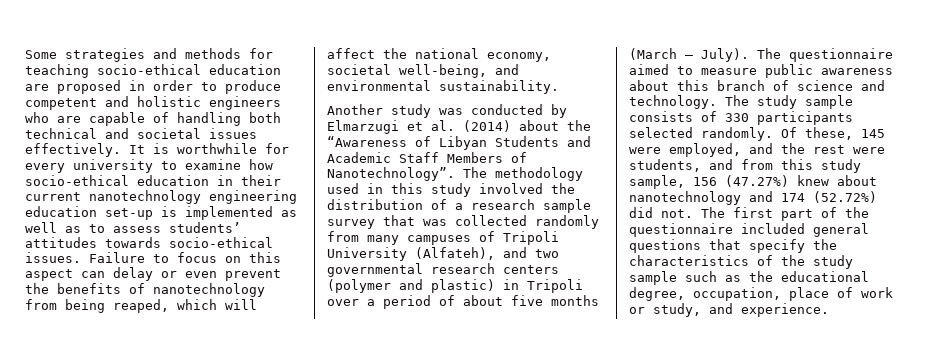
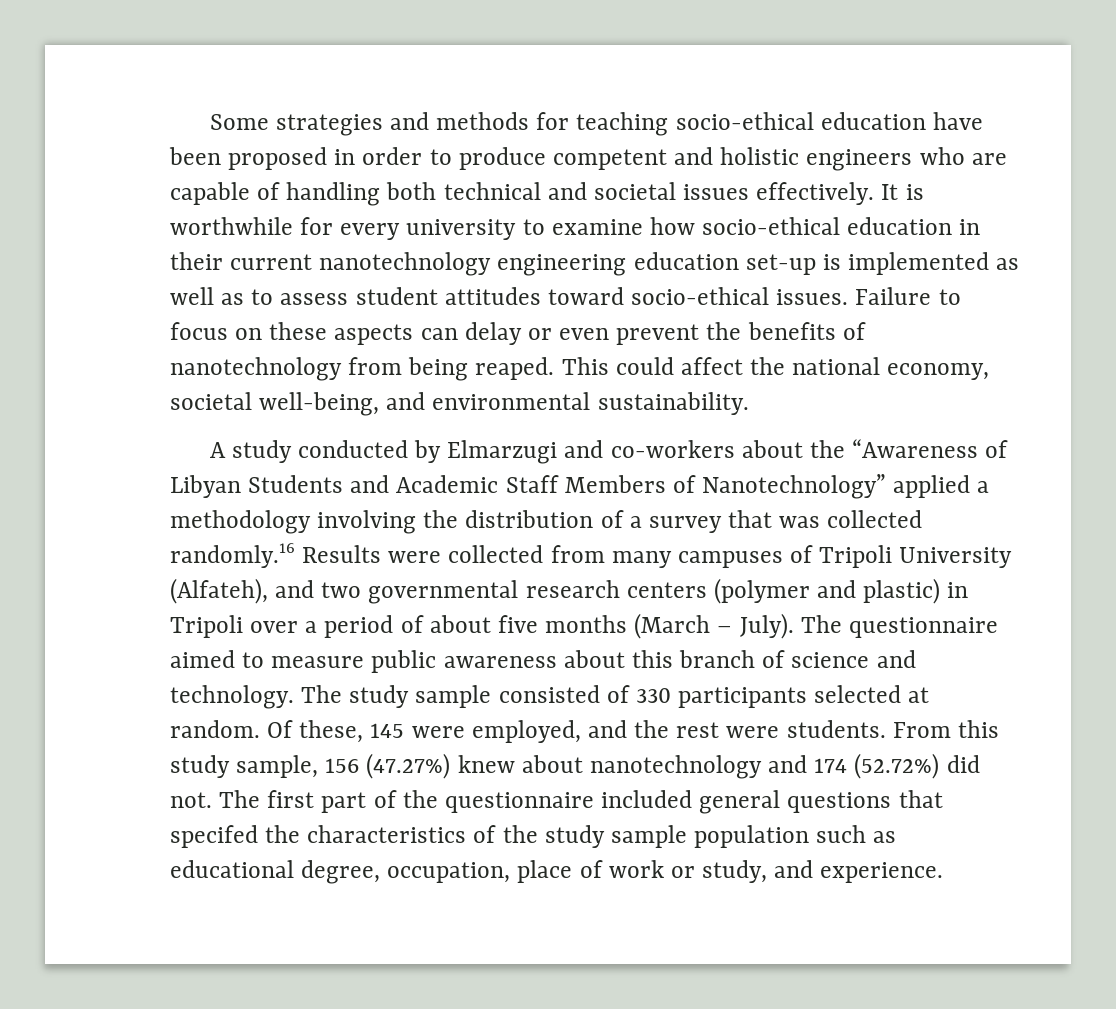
- Some strategies and methods for teaching socio-ethical education are proposed in order to produce competent and holistic engineers who are capable of handling both technical and societal issues effectively.
+ Some strategies and methods for teaching socio-ethical education have been proposed in order to produce competent and holistic engineers who are capable of handling both technical and societal issues effectively.
- It is worthwhile for every university to examine how socio-ethical education in their current nanotechnology engineering education set-up is implemented as well as to assess students’ attitudes towards socio-ethical issues.
+ It is worthwhile for every university to examine how socio-ethical education in their current nanotechnology engineering education set-up is implemented as well as to assess student attitudes toward socio-ethical issues.
- Failure to focus on this aspect can delay or even prevent the benefits of nanotechnology from being reaped, which will affect the national economy, societal well-being, and environmental sustainability.
+ Failure to focus on these aspects can delay or even prevent the benefits of nanotechnology from being reaped. This could affect the national economy, societal well-being, and environmental sustainability.
- Another study was conducted by Elmarzugi et al. (2014) about the “Awareness of Libyan Students and Academic Staff Members of Nanotechnology”. The methodology used in this study involved the distribution of a research sample survey that was collected randomly from many campuses of Tripoli University (Alfateh), and two governmental research centers (polymer and plastic) in Tripoli over a period of about five months (March – July).
+ A study conducted by Elmarzugi and co-workers about the “Awareness of Libyan Students and Academic Staff Members of Nanotechnology” applied a methodology involving the distribution of a survey that was collected randomly.16 Results were collected from many campuses of Tripoli University (Alfateh), and two governmental research centers (polymer and plastic) in Tripoli over a period of about five months (March – July).
- The study sample consists of 330 participants selected randomly.
+ The study sample consisted of 330 participants selected at random.
- Of these, 145 were employed, and the rest were students, and from this study sample, 156 (47.27%) knew about nanotechnology and 174 (52.72%) did not.
+ Of these, 145 were employed, and the rest were students. From this study sample, 156 (47.27%) knew about nanotechnology and 174 (52.72%) did not.
- The first part of the questionnaire included general questions that specify the characteristics of the study sample such as the educational degree, occupation, place of work or study, and experience.
+ The first part of the questionnaire included general questions that specifed the characteristics of the study sample population such as educational degree, occupation, place of work or study, and experience.

